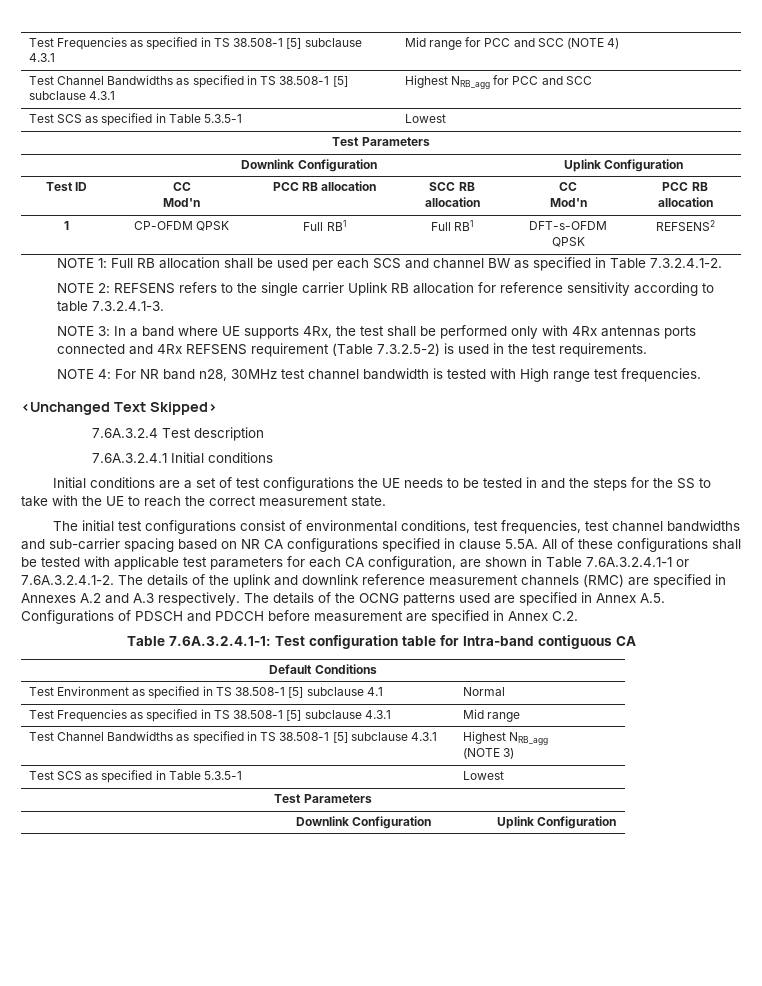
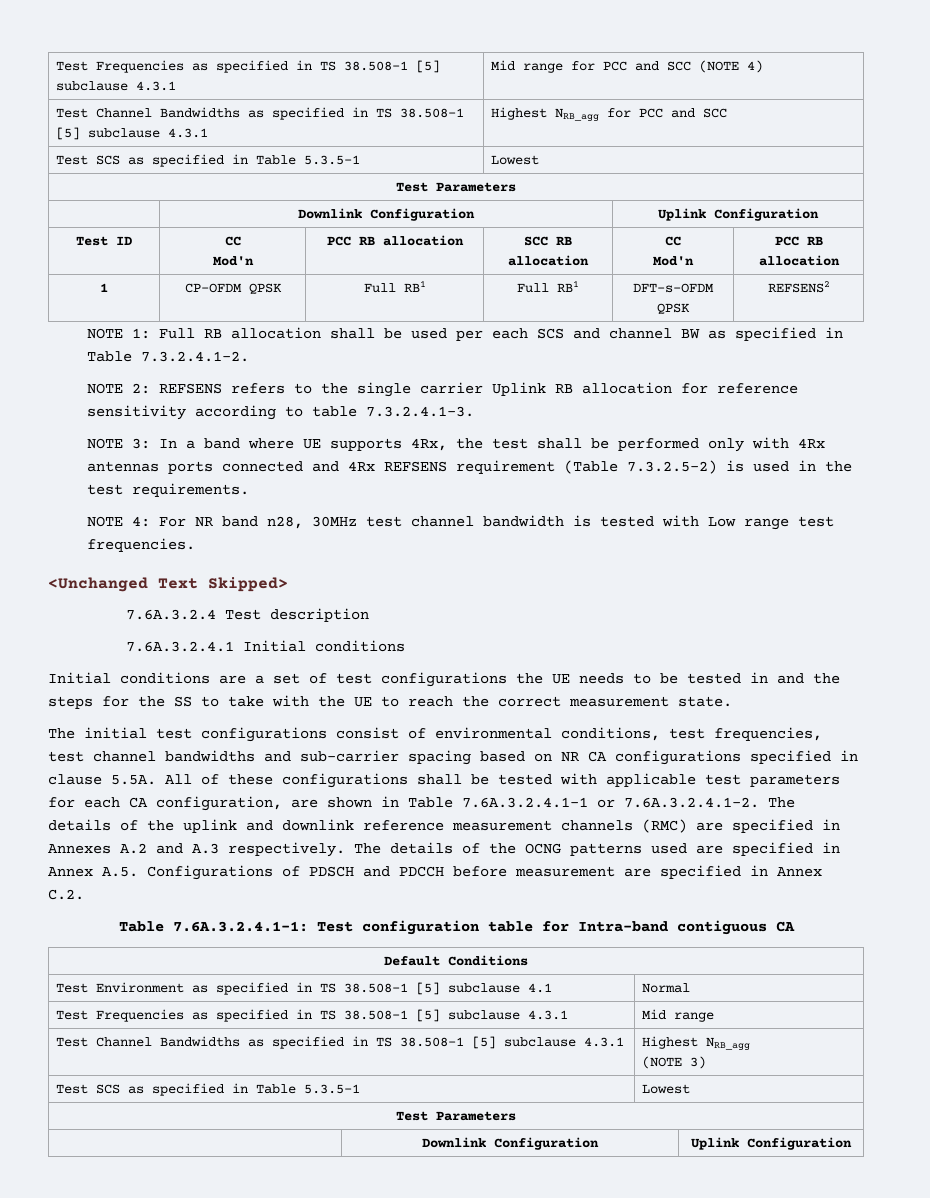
- NOTE 4: For NR band n28, 30MHz test channel bandwidth is tested with High range test frequencies.
+ NOTE 4: For NR band n28, 30MHz test channel bandwidth is tested with Low range test frequencies.

